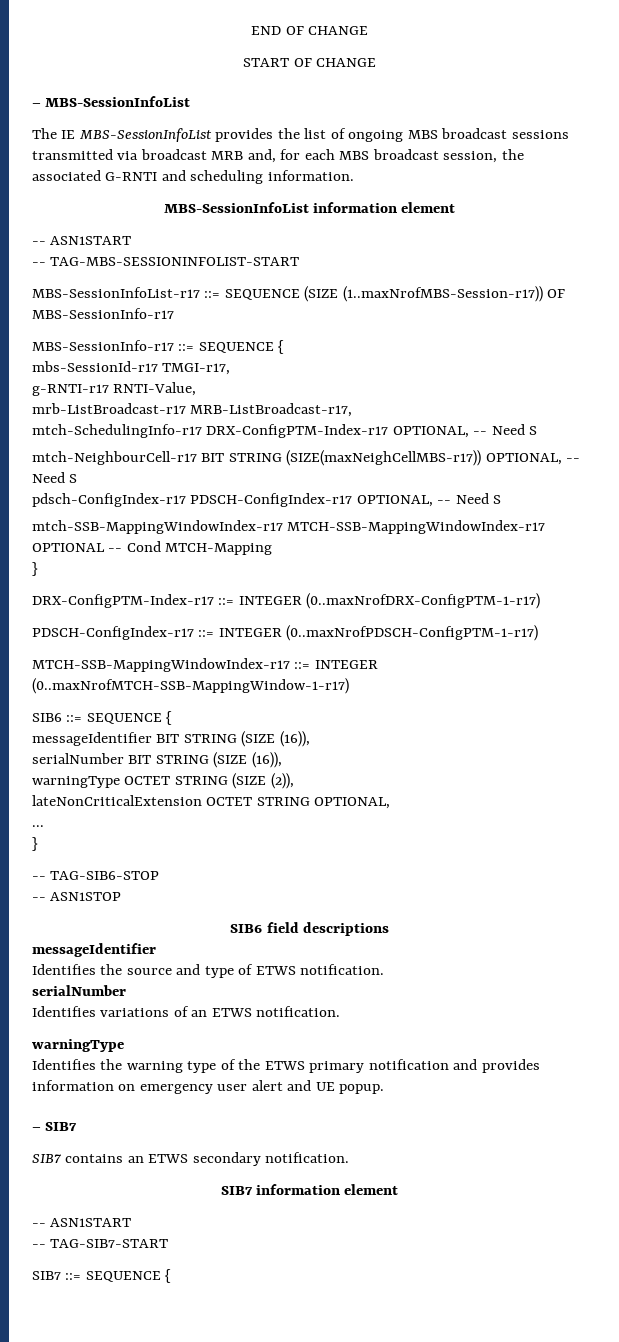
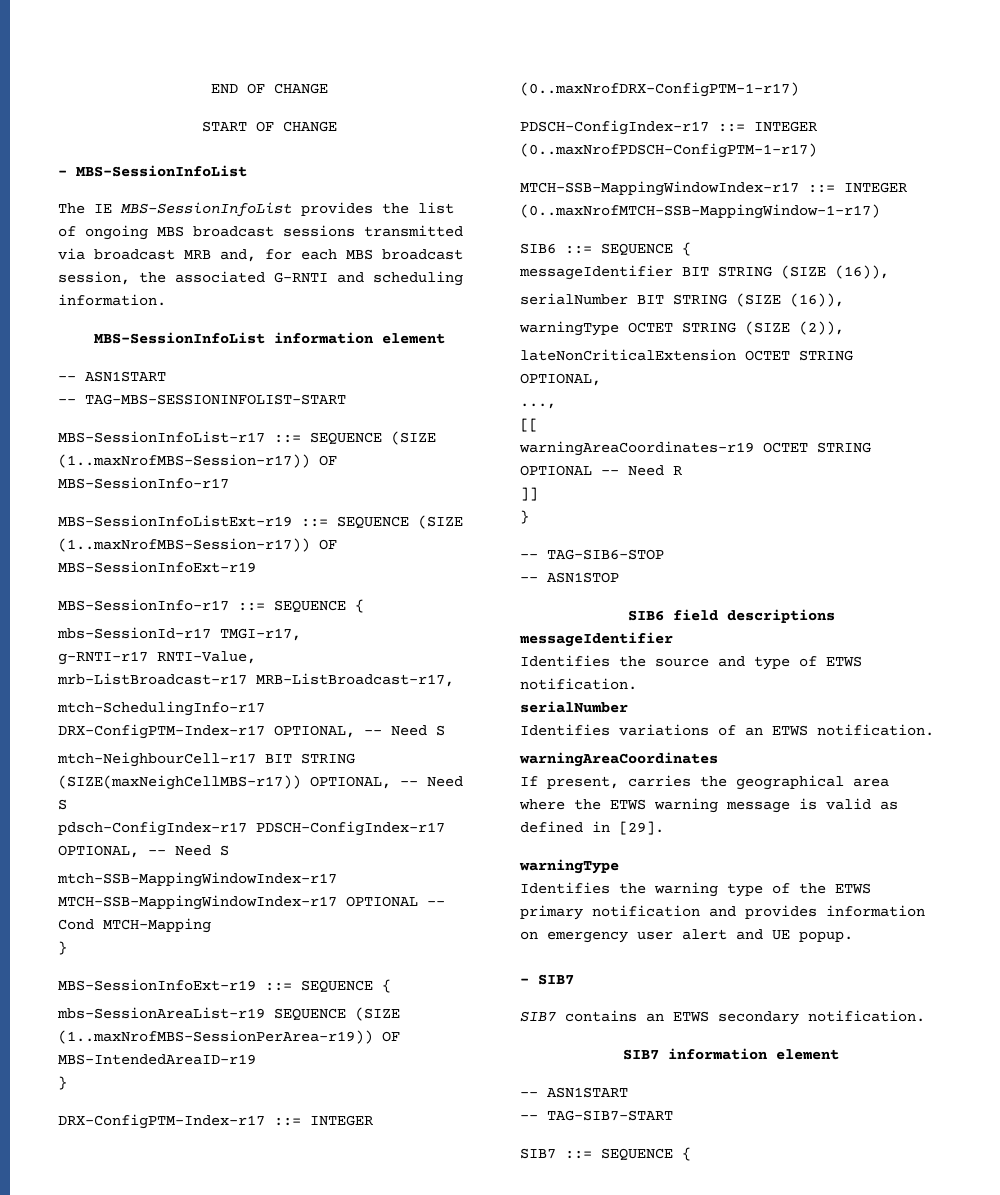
+ MBS-SessionInfoListExt-r19 ::= SEQUENCE (SIZE (1..maxNrofMBS-Session-r17)) OF MBS-SessionInfoExt-r19
+ MBS-SessionInfoExt-r19 ::= SEQUENCE {
+ mbs-SessionAreaList-r19 SEQUENCE (SIZE (1..maxNrofMBS-SessionPerArea-r19)) OF MBS-IntendedAreaID-r19
+ }
- ...
+ ...,
+ [[
+ warningAreaCoordinates-r19 OCTET STRING OPTIONAL -- Need R
+ ]]
+ warningAreaCoordinates
+ If present, carries the geographical area where the ETWS warning message is valid as defined in [29].

